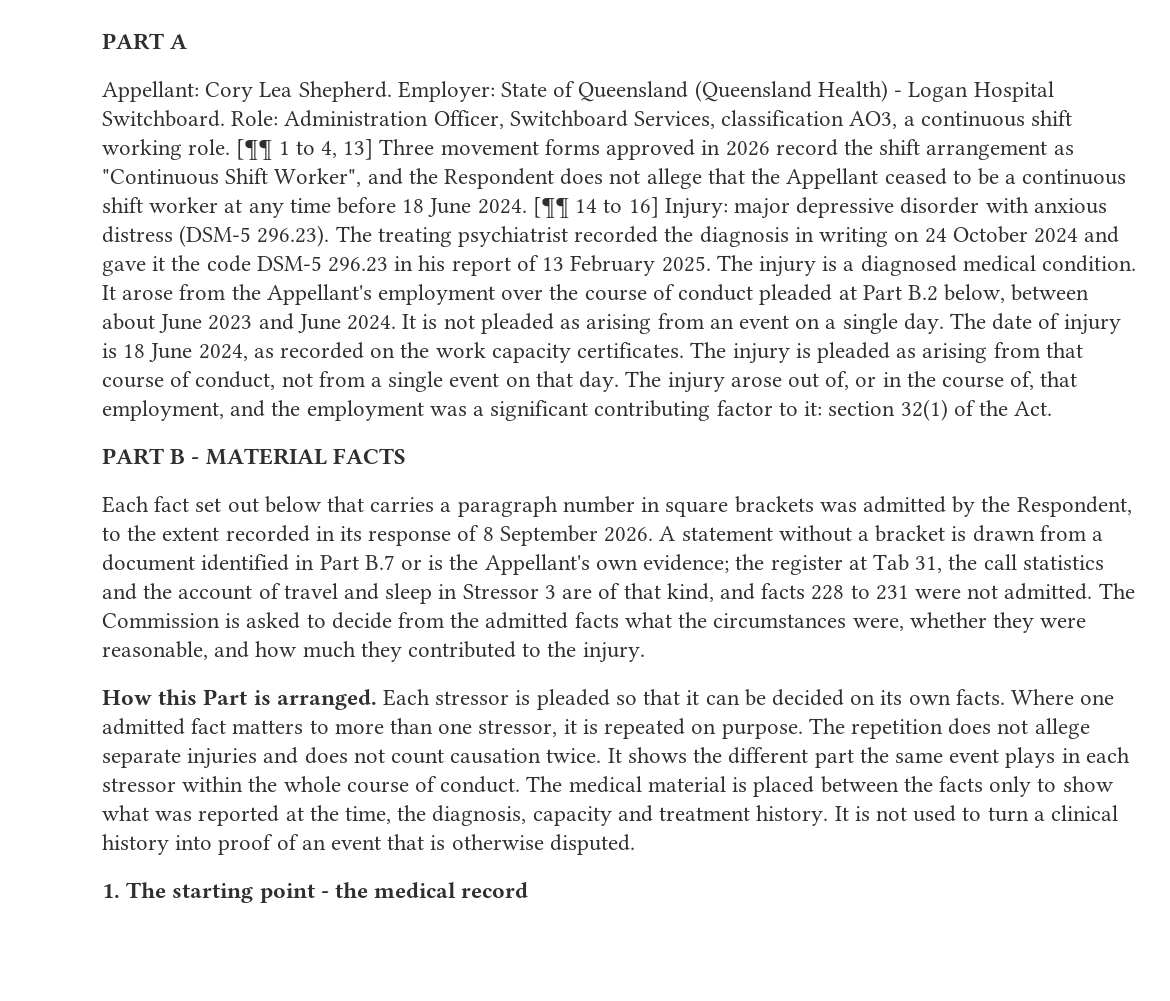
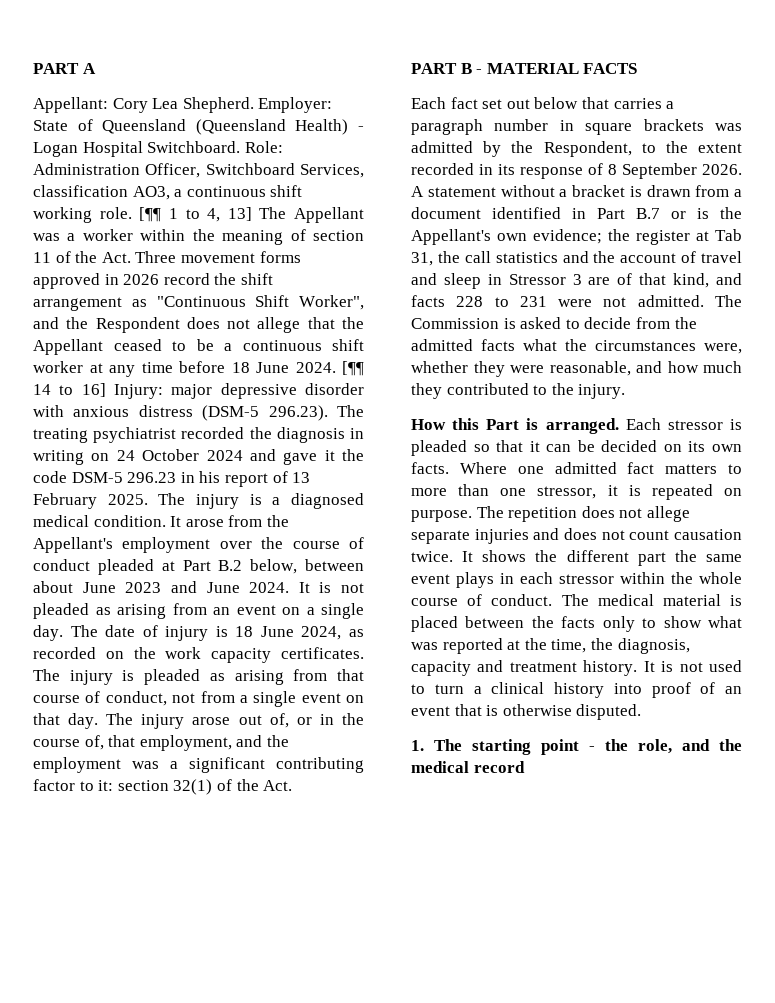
- [¶¶ 1 to 4, 13] Three movement forms approved in 2026 record the shift arrangement as "Continuous Shift Worker", and the Respondent does not allege that the Appellant ceased to be a continuous shift worker at any time before 18 June 2024.
+ [¶¶ 1 to 4, 13] The Appellant was a worker within the meaning of section 11 of the Act. Three movement forms approved in 2026 record the shift arrangement as "Continuous Shift Worker", and the Respondent does not allege that the Appellant ceased to be a continuous shift worker at any time before 18 June 2024.
- 1. The starting point - the medical record
+ 1. The starting point - the role, and the medical record

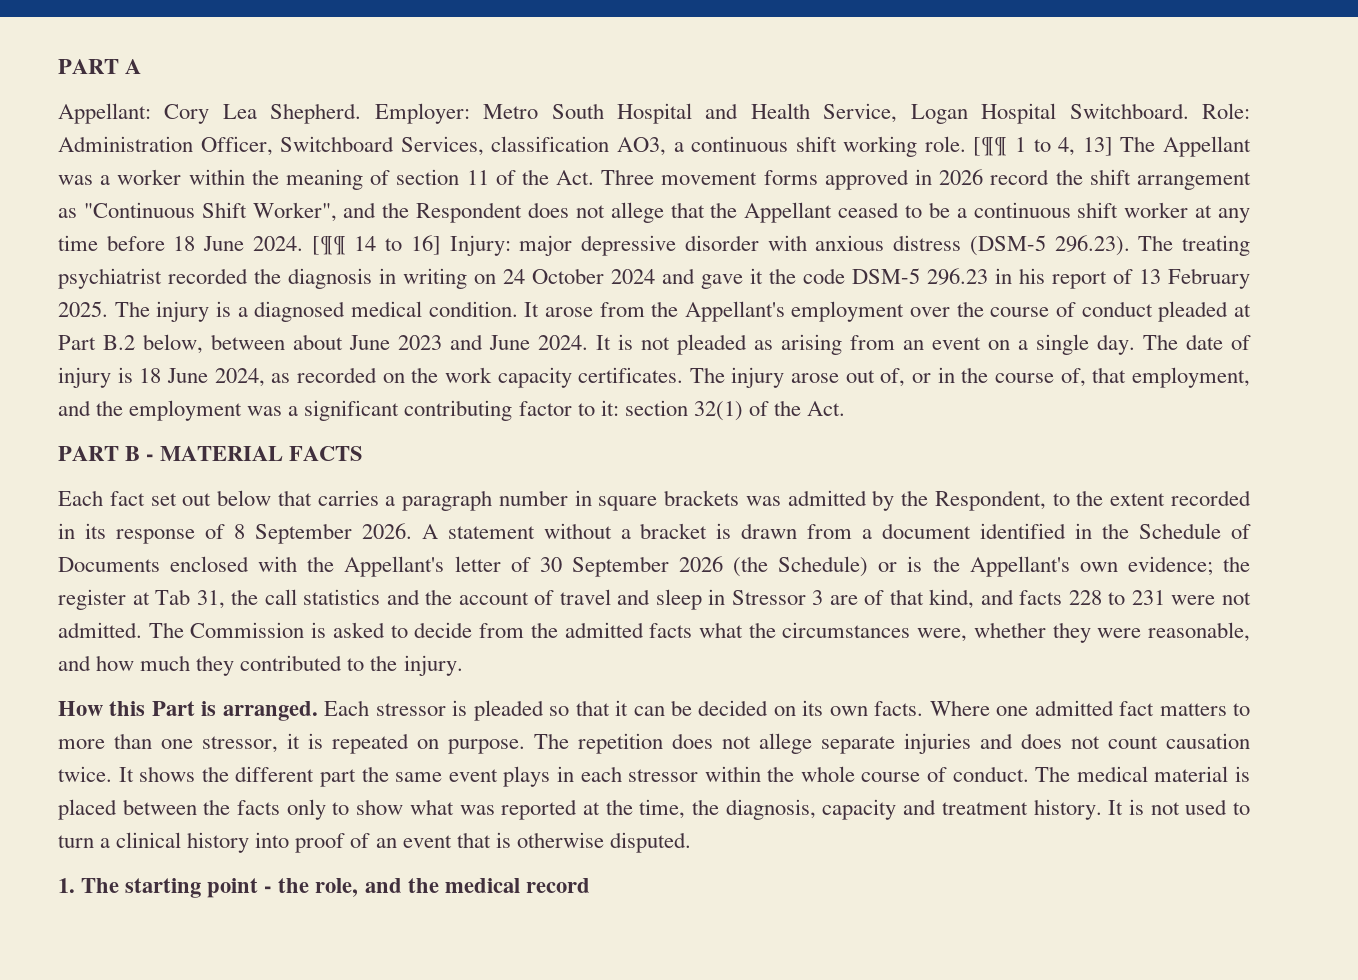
- Employer: State of Queensland (Queensland Health) - Logan Hospital Switchboard.
+ Employer: Metro South Hospital and Health Service, Logan Hospital Switchboard.
- The injury is pleaded as arising from that course of conduct, not from a single event on that day. The injury arose out of, or in the course of, that employment, and the employment was a significant contributing factor to it: section 32(1) of the Act.
+ The injury arose out of, or in the course of, that employment, and the employment was a significant contributing factor to it: section 32(1) of the Act.
- A statement without a bracket is drawn from a document identified in Part B.7 or is the Appellant's own evidence; the register at Tab 31, the call statistics and the account of travel and sleep in Stressor 3 are of that kind, and facts 228 to 231 were not admitted.
+ A statement without a bracket is drawn from a document identified in the Schedule of Documents enclosed with the Appellant's letter of 30 September 2026 (the Schedule) or is the Appellant's own evidence; the register at Tab 31, the call statistics and the account of travel and sleep in Stressor 3 are of that kind, and facts 228 to 231 were not admitted.

